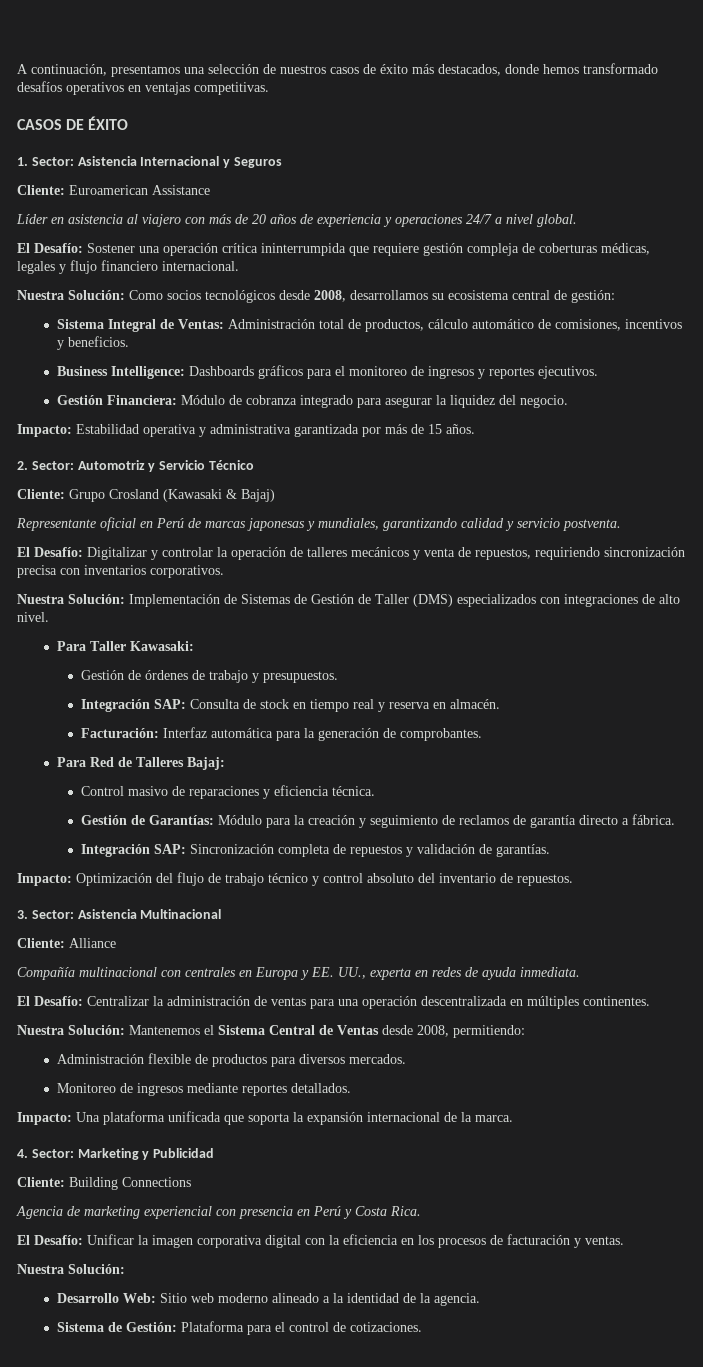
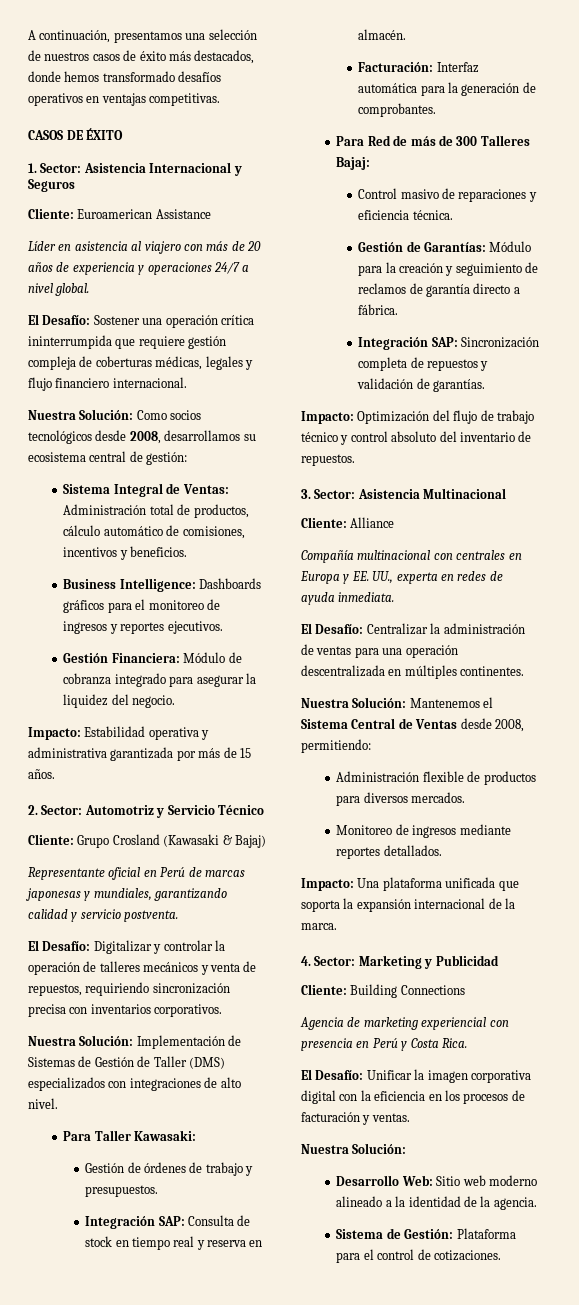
- Para Red de Talleres Bajaj:
+ Para Red de más de 300 Talleres Bajaj:

